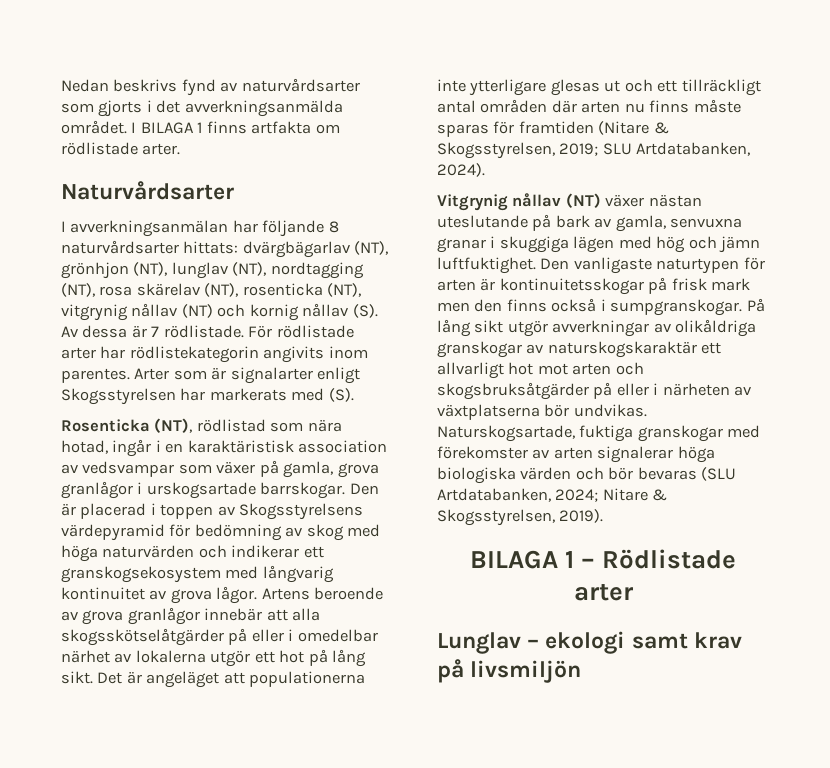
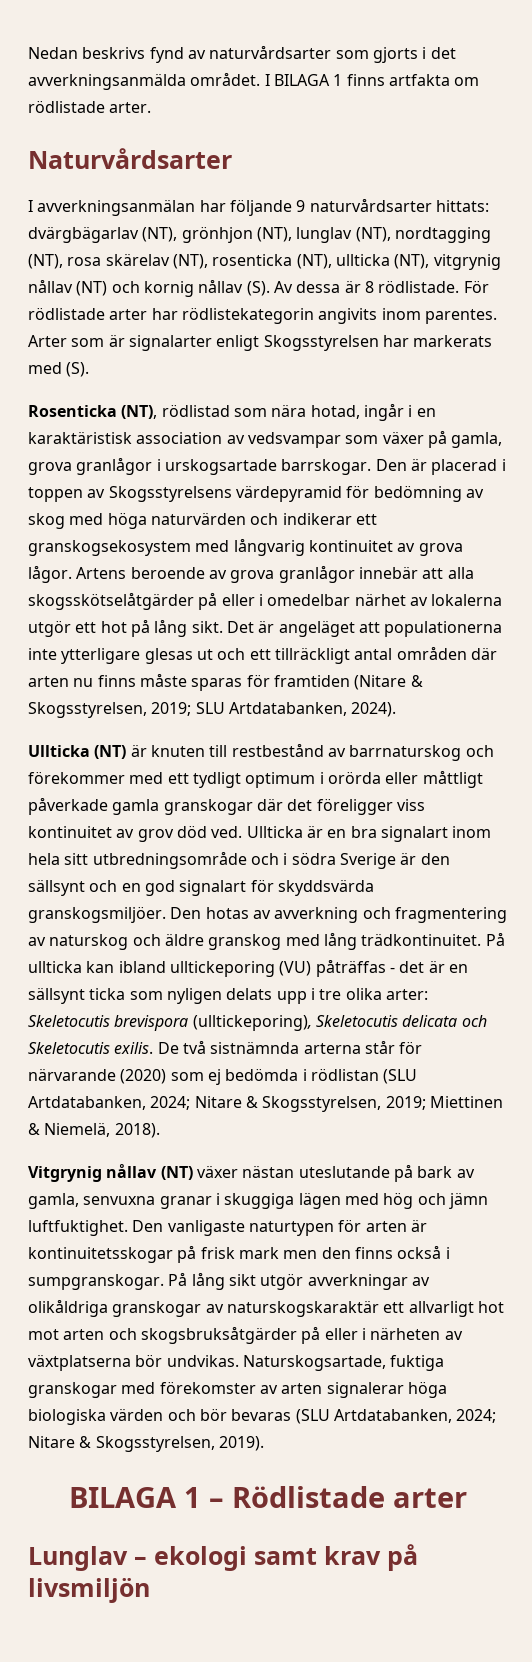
- I avverkningsanmälan har följande 8 naturvårdsarter hittats: dvärgbägarlav (NT), grönhjon (NT), lunglav (NT), nordtagging (NT), rosa skärelav (NT), rosenticka (NT), vitgrynig nållav (NT) och kornig nållav (S). Av dessa är 7 rödlistade.
+ I avverkningsanmälan har följande 9 naturvårdsarter hittats: dvärgbägarlav (NT), grönhjon (NT), lunglav (NT), nordtagging (NT), rosa skärelav (NT), rosenticka (NT), ullticka (NT), vitgrynig nållav (NT) och kornig nållav (S). Av dessa är 8 rödlistade.
+ Ullticka (NT) är knuten till restbestånd av barrnaturskog och förekommer med ett tydligt optimum i orörda eller måttligt påverkade gamla granskogar där det föreligger viss kontinuitet av grov död ved. Ullticka är en bra signalart inom hela sitt utbredningsområde och i södra Sverige är den sällsynt och en god signalart för skyddsvärda granskogsmiljöer. Den hotas av avverkning och fragmentering av naturskog och äldre granskog med lång trädkontinuitet. På ullticka kan ibland ulltickeporing (VU) påträffas - det är en sällsynt ticka som nyligen delats upp i tre olika arter: Skeletocutis brevispora (ulltickeporing), Skeletocutis delicata och Skeletocutis exilis. De två sistnämnda arterna står för närvarande (2020) som ej bedömda i rödlistan (SLU Artdatabanken, 2024; Nitare & Skogsstyrelsen, 2019; Miettinen & Niemelä, 2018).

